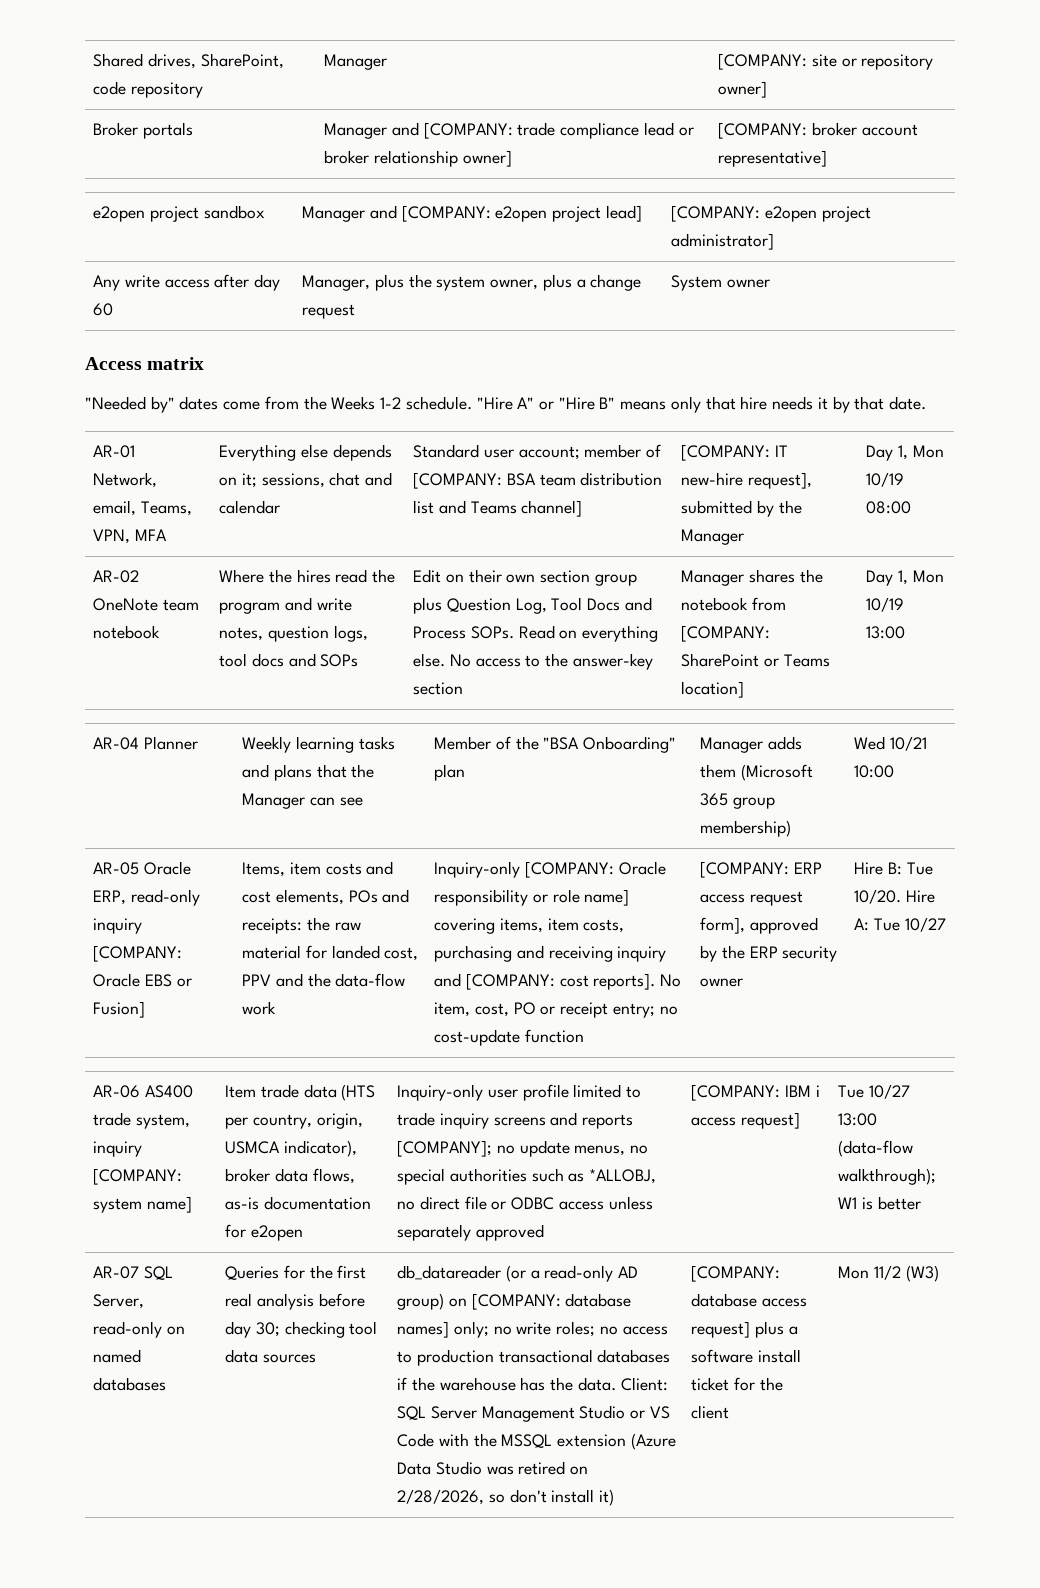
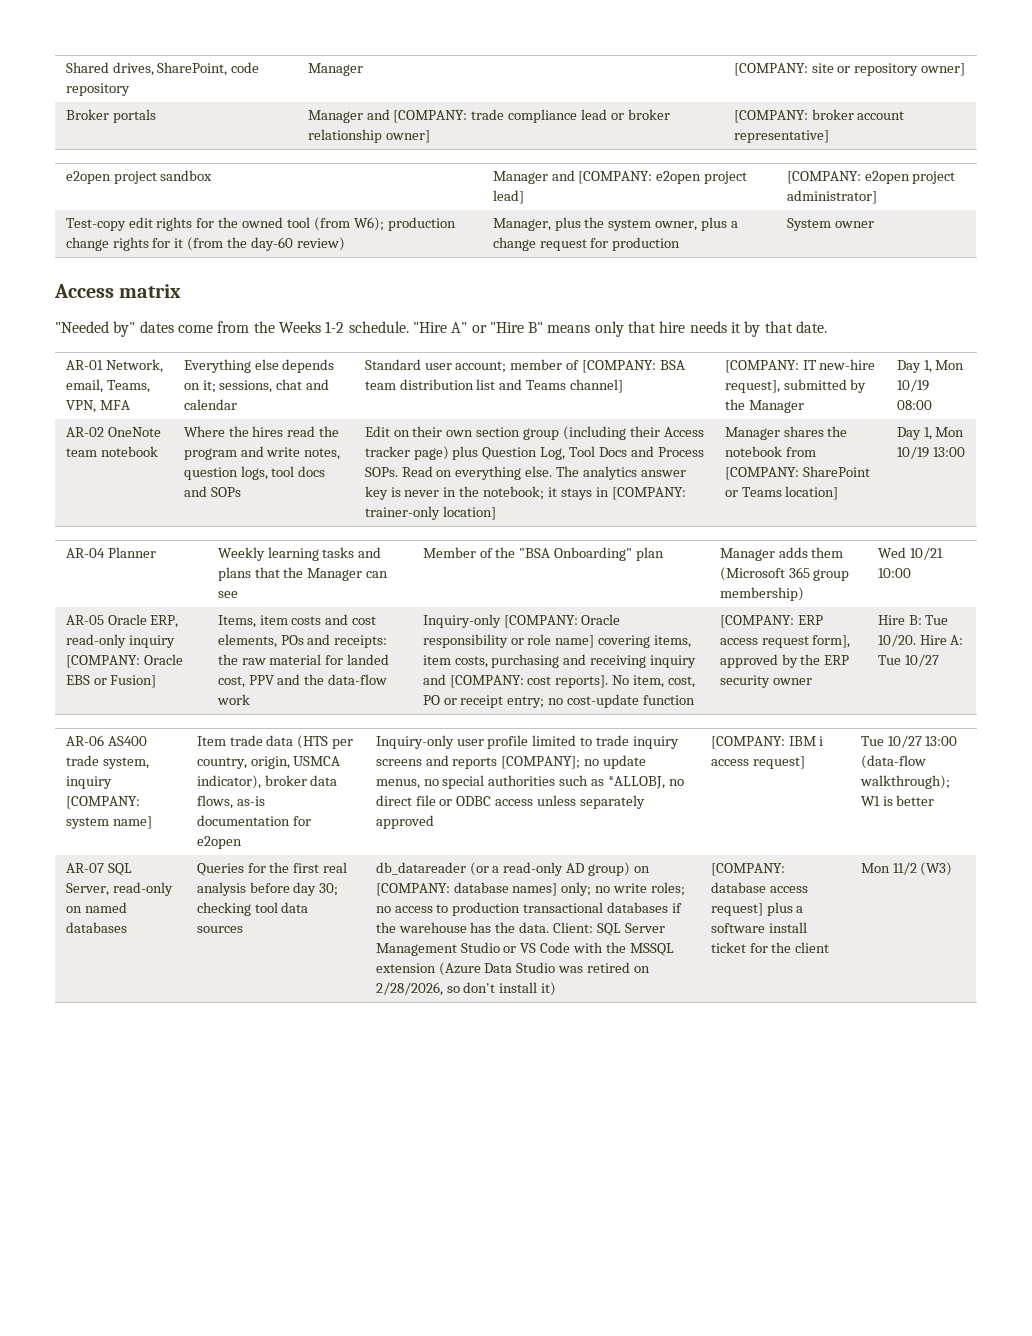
- Any write access after day 60 | Manager, plus the system owner, plus a change request | System owner
+ Test-copy edit rights for the owned tool (from W6); production change rights for it (from the day-60 review) | Manager, plus the system owner, plus a change request for production | System owner
- Edit on their own section group plus Question Log, Tool Docs and Process SOPs.
+ Edit on their own section group (including their Access tracker page) plus Question Log, Tool Docs and Process SOPs.
- No access to the answer-key section
+ The analytics answer key is never in the notebook; it stays in [COMPANY: trainer-only location]

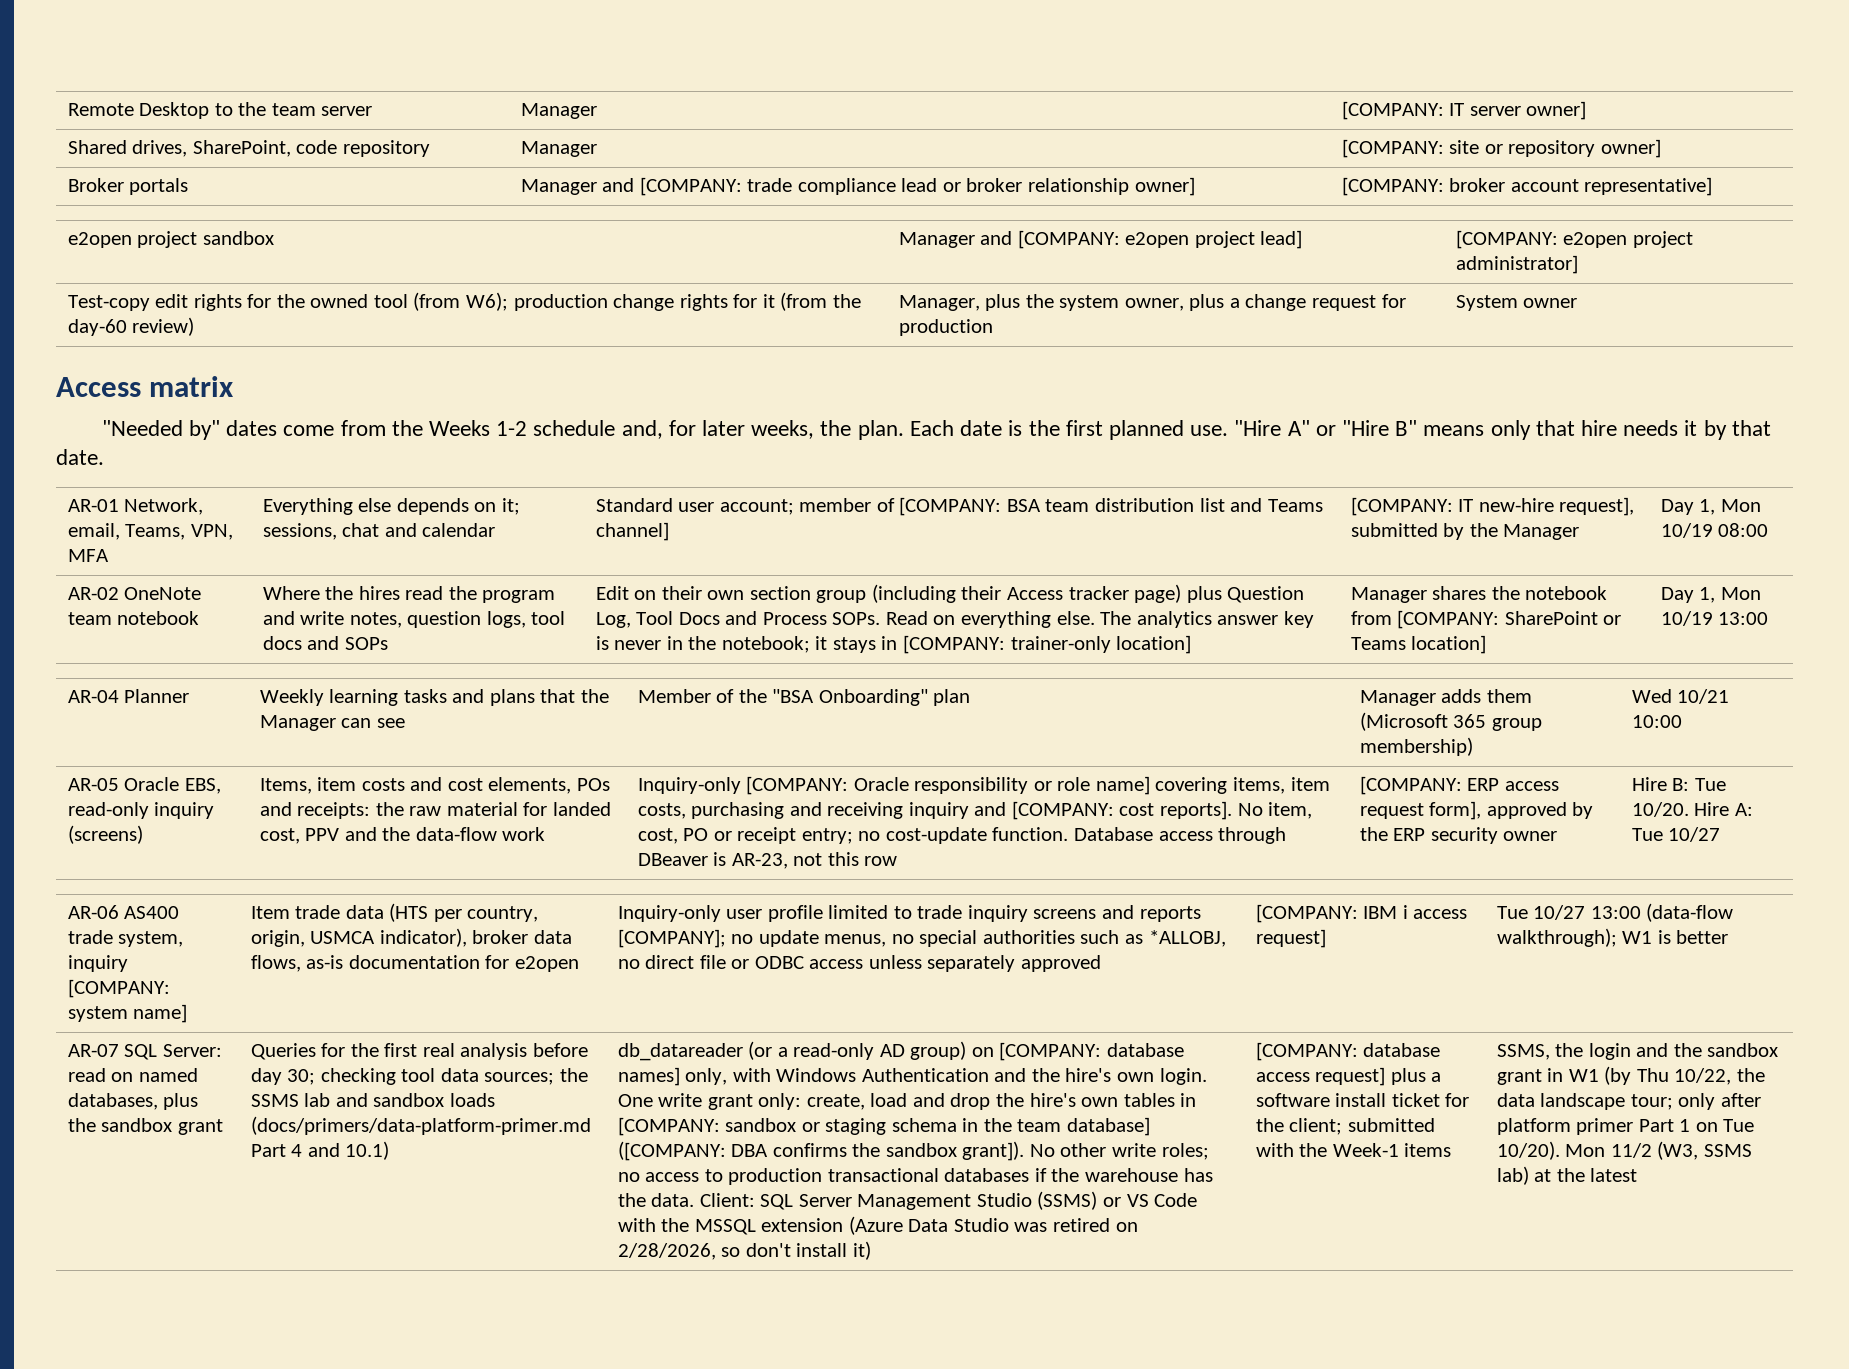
+ Remote Desktop to the team server | Manager | [COMPANY: IT server owner]
- "Needed by" dates come from the Weeks 1-2 schedule.
+ "Needed by" dates come from the Weeks 1-2 schedule and, for later weeks, the plan. Each date is the first planned use.
- AR-05 Oracle ERP, read-only inquiry [COMPANY: Oracle EBS or Fusion]
+ AR-05 Oracle EBS, read-only inquiry (screens)
- No item, cost, PO or receipt entry; no cost-update function
+ No item, cost, PO or receipt entry; no cost-update function. Database access through DBeaver is AR-23, not this row
- AR-07 SQL Server, read-only on named databases
+ AR-07 SQL Server: read on named databases, plus the sandbox grant
- Queries for the first real analysis before day 30; checking tool data sources
+ Queries for the first real analysis before day 30; checking tool data sources; the SSMS lab and sandbox loads (docs/primers/data-platform-primer.md Part 4 and 10.1)
- db_datareader (or a read-only AD group) on [COMPANY: database names] only; no write roles; no access to production transactional databases if the warehouse has the data.
+ db_datareader (or a read-only AD group) on [COMPANY: database names] only, with Windows Authentication and the hire's own login. One write grant only: create, load and drop the hire's own tables in [COMPANY: sandbox or staging schema in the team database] ([COMPANY: DBA confirms the sandbox grant]). No other write roles; no access to production transactional databases if the warehouse has the data.
- Client: SQL Server Management Studio or VS Code with the MSSQL extension (Azure Data Studio was retired on 2/28/2026, so don't install it)
+ Client: SQL Server Management Studio (SSMS) or VS Code with the MSSQL extension (Azure Data Studio was retired on 2/28/2026, so don't install it)
- [COMPANY: database access request] plus a software install ticket for the client | Mon 11/2 (W3)
+ [COMPANY: database access request] plus a software install ticket for the client; submitted with the Week-1 items | SSMS, the login and the sandbox grant in W1 (by Thu 10/22, the data landscape tour; only after platform primer Part 1 on Tue 10/20). Mon 11/2 (W3, SSMS lab) at the latest

